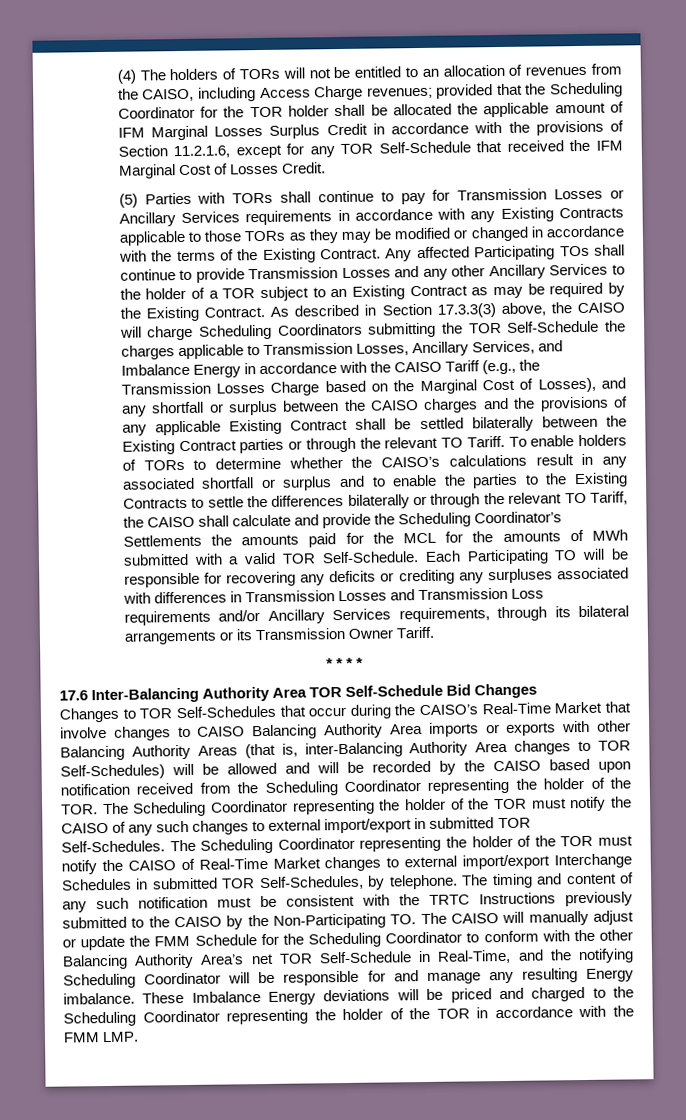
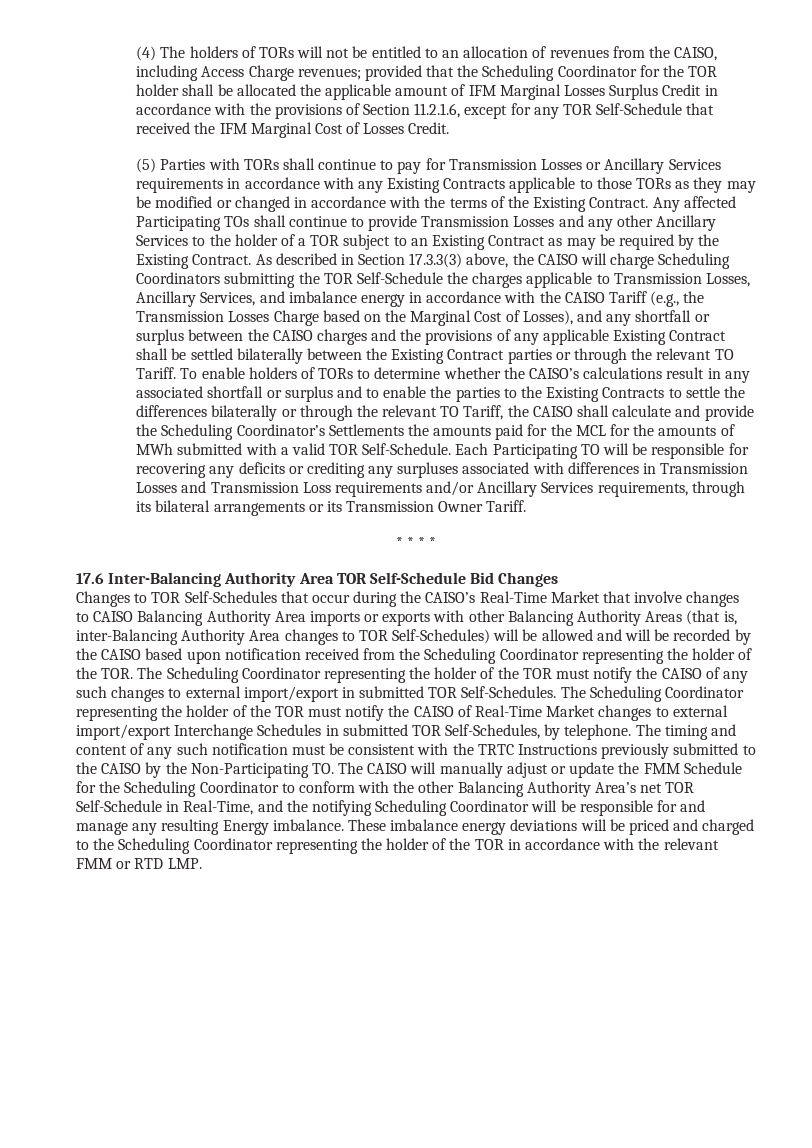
- As described in Section 17.3.3(3) above, the CAISO will charge Scheduling Coordinators submitting the TOR Self-Schedule the charges applicable to Transmission Losses, Ancillary Services, and Imbalance Energy in accordance with the CAISO Tariff (e.g., the Transmission Losses Charge based on the Marginal Cost of Losses), and any shortfall or surplus between the CAISO charges and the provisions of any applicable Existing Contract shall be settled bilaterally between the Existing Contract parties or through the relevant TO Tariff.
+ As described in Section 17.3.3(3) above, the CAISO will charge Scheduling Coordinators submitting the TOR Self-Schedule the charges applicable to Transmission Losses, Ancillary Services, and imbalance energy in accordance with the CAISO Tariff (e.g., the Transmission Losses Charge based on the Marginal Cost of Losses), and any shortfall or surplus between the CAISO charges and the provisions of any applicable Existing Contract shall be settled bilaterally between the Existing Contract parties or through the relevant TO Tariff.
- These Imbalance Energy deviations will be priced and charged to the Scheduling Coordinator representing the holder of the TOR in accordance with the FMM LMP.
+ These imbalance energy deviations will be priced and charged to the Scheduling Coordinator representing the holder of the TOR in accordance with the relevant FMM or RTD LMP.

